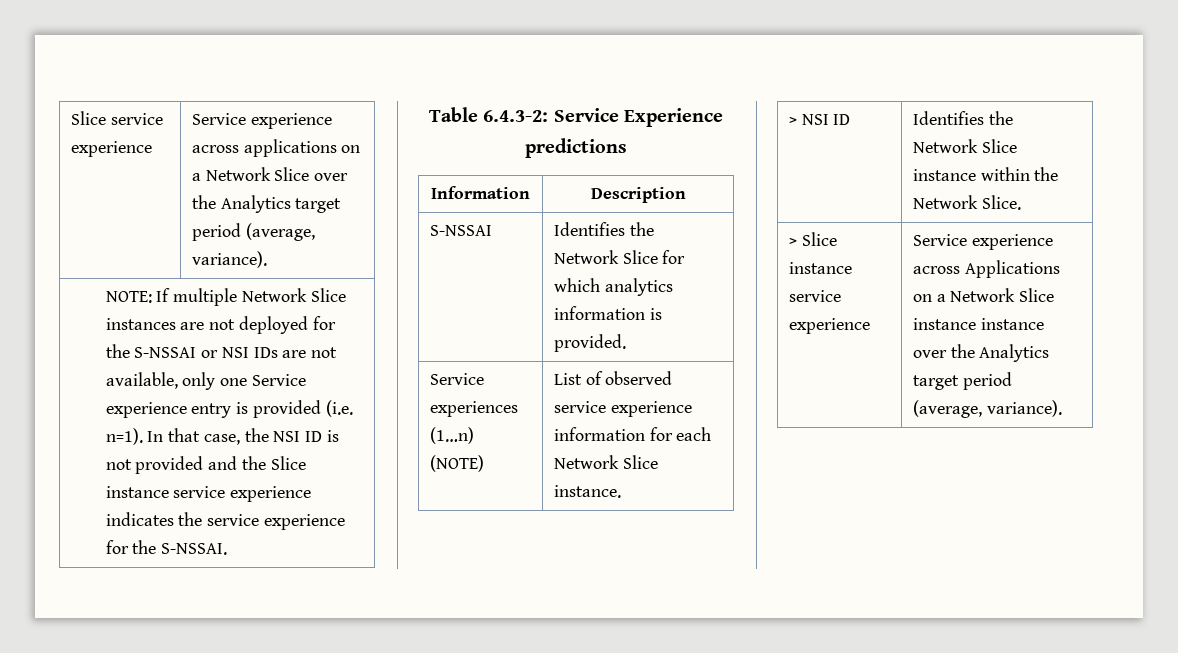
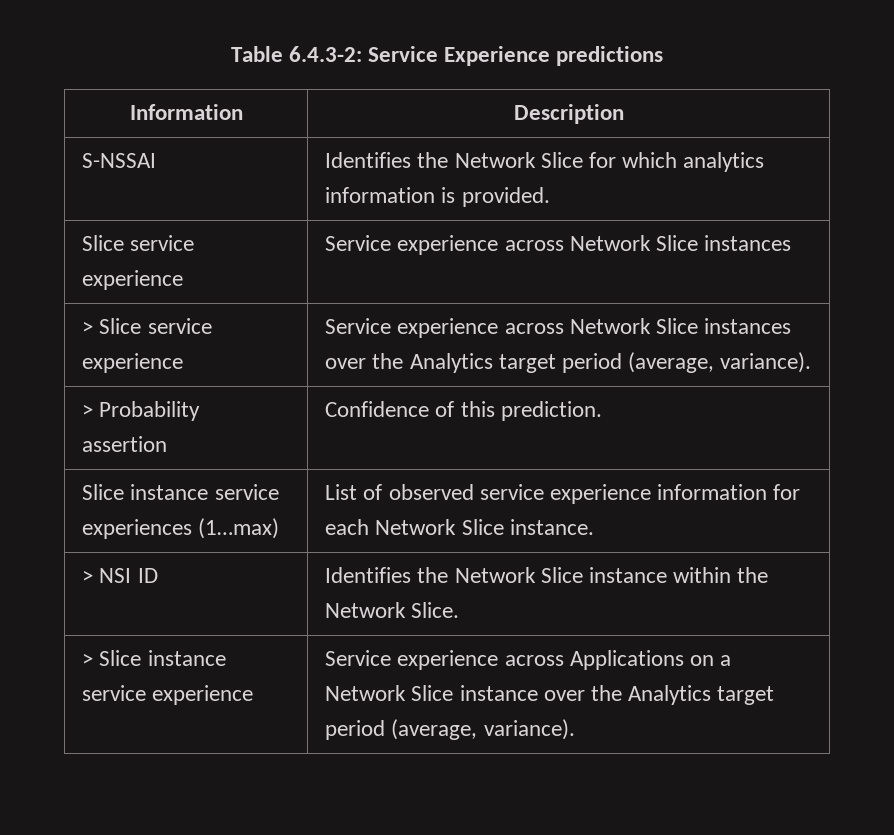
- Slice service experience | Service experience across applications on a Network Slice over the Analytics target period (average, variance).
- NOTE: If multiple Network Slice instances are not deployed for the S-NSSAI or NSI IDs are not available, only one Service experience entry is provided (i.e. n=1). In that case, the NSI ID is not provided and the Slice instance service experience indicates the service experience for the S-NSSAI.
  S-NSSAI | Identifies the Network Slice for which analytics information is provided.
- Service experiences (1…n) (NOTE) | List of observed service experience information for each Network Slice instance.
+ Slice service experience | Service experience across Network Slice instances
+ > Slice service experience | Service experience across Network Slice instances over the Analytics target period (average, variance).
+ > Probability assertion | Confidence of this prediction.
+ Slice instance service experiences (1…max) | List of observed service experience information for each Network Slice instance.
- > Slice instance service experience | Service experience across Applications on a Network Slice instance instance over the Analytics target period (average, variance).
+ > Slice instance service experience | Service experience across Applications on a Network Slice instance over the Analytics target period (average, variance).

